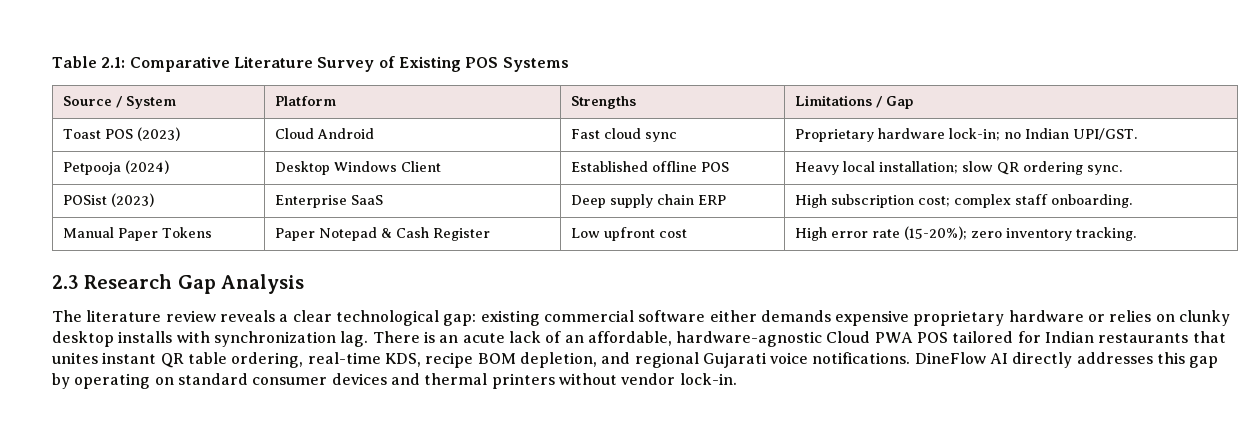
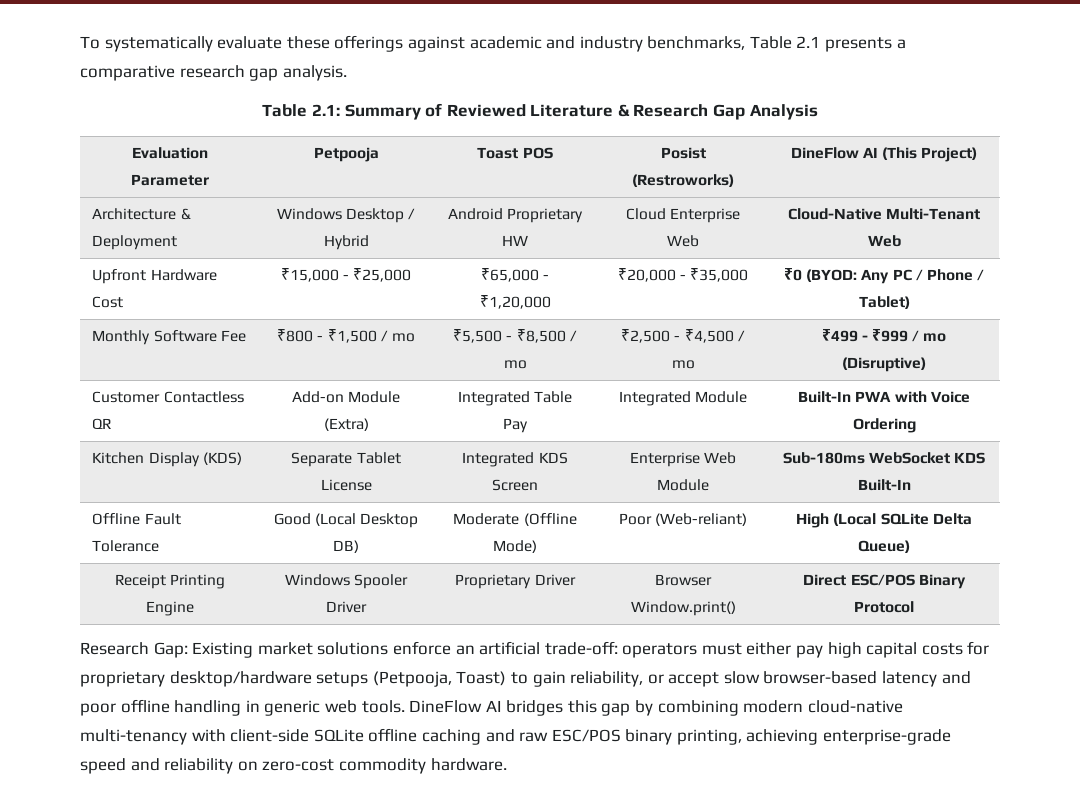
- Table 2.1: Comparative Literature Survey of Existing POS Systems
- Source / System | Platform | Strengths | Limitations / Gap
- Toast POS (2023) | Cloud Android | Fast cloud sync | Proprietary hardware lock-in; no Indian UPI/GST.
- Petpooja (2024) | Desktop Windows Client | Established offline POS | Heavy local installation; slow QR ordering sync.
- POSist (2023) | Enterprise SaaS | Deep supply chain ERP | High subscription cost; complex staff onboarding.
- Manual Paper Tokens | Paper Notepad & Cash Register | Low upfront cost | High error rate (15-20%); zero inventory tracking.
- 2.3 Research Gap Analysis
- The literature review reveals a clear technological gap: existing commercial software either demands expensive proprietary hardware or relies on clunky desktop installs with synchronization lag. There is an acute lack of an affordable, hardware-agnostic Cloud PWA POS tailored for Indian restaurants that unites instant QR table ordering, real-time KDS, recipe BOM depletion, and regional Gujarati voice notifications. DineFlow AI directly addresses this gap by operating on standard consumer devices and thermal printers without vendor lock-in.
+ To systematically evaluate these offerings against academic and industry benchmarks, Table 2.1 presents a comparative research gap analysis.
+ Table 2.1: Summary of Reviewed Literature & Research Gap Analysis
+ Evaluation Parameter | Petpooja | Toast POS | Posist (Restroworks) | DineFlow AI (This Project)
+ Architecture & Deployment | Windows Desktop / Hybrid | Android Proprietary HW | Cloud Enterprise Web | Cloud-Native Multi-Tenant Web
+ Upfront Hardware Cost | ₹15,000 - ₹25,000 | ₹65,000 - ₹1,20,000 | ₹20,000 - ₹35,000 | ₹0 (BYOD: Any PC / Phone / Tablet)
+ Monthly Software Fee | ₹800 - ₹1,500 / mo | ₹5,500 - ₹8,500 / mo | ₹2,500 - ₹4,500 / mo | ₹499 - ₹999 / mo (Disruptive)
+ Customer Contactless QR | Add-on Module (Extra) | Integrated Table Pay | Integrated Module | Built-In PWA with Voice Ordering
+ Kitchen Display (KDS) | Separate Tablet License | Integrated KDS Screen | Enterprise Web Module | Sub-180ms WebSocket KDS Built-In
+ Offline Fault Tolerance | Good (Local Desktop DB) | Moderate (Offline Mode) | Poor (Web-reliant) | High (Local SQLite Delta Queue)
+ Receipt Printing Engine | Windows Spooler Driver | Proprietary Driver | Browser Window.print() | Direct ESC/POS Binary Protocol
+ Research Gap: Existing market solutions enforce an artificial trade-off: operators must either pay high capital costs for proprietary desktop/hardware setups (Petpooja, Toast) to gain reliability, or accept slow browser-based latency and poor offline handling in generic web tools. DineFlow AI bridges this gap by combining modern cloud-native multi-tenancy with client-side SQLite offline caching and raw ESC/POS binary printing, achieving enterprise-grade speed and reliability on zero-cost commodity hardware.

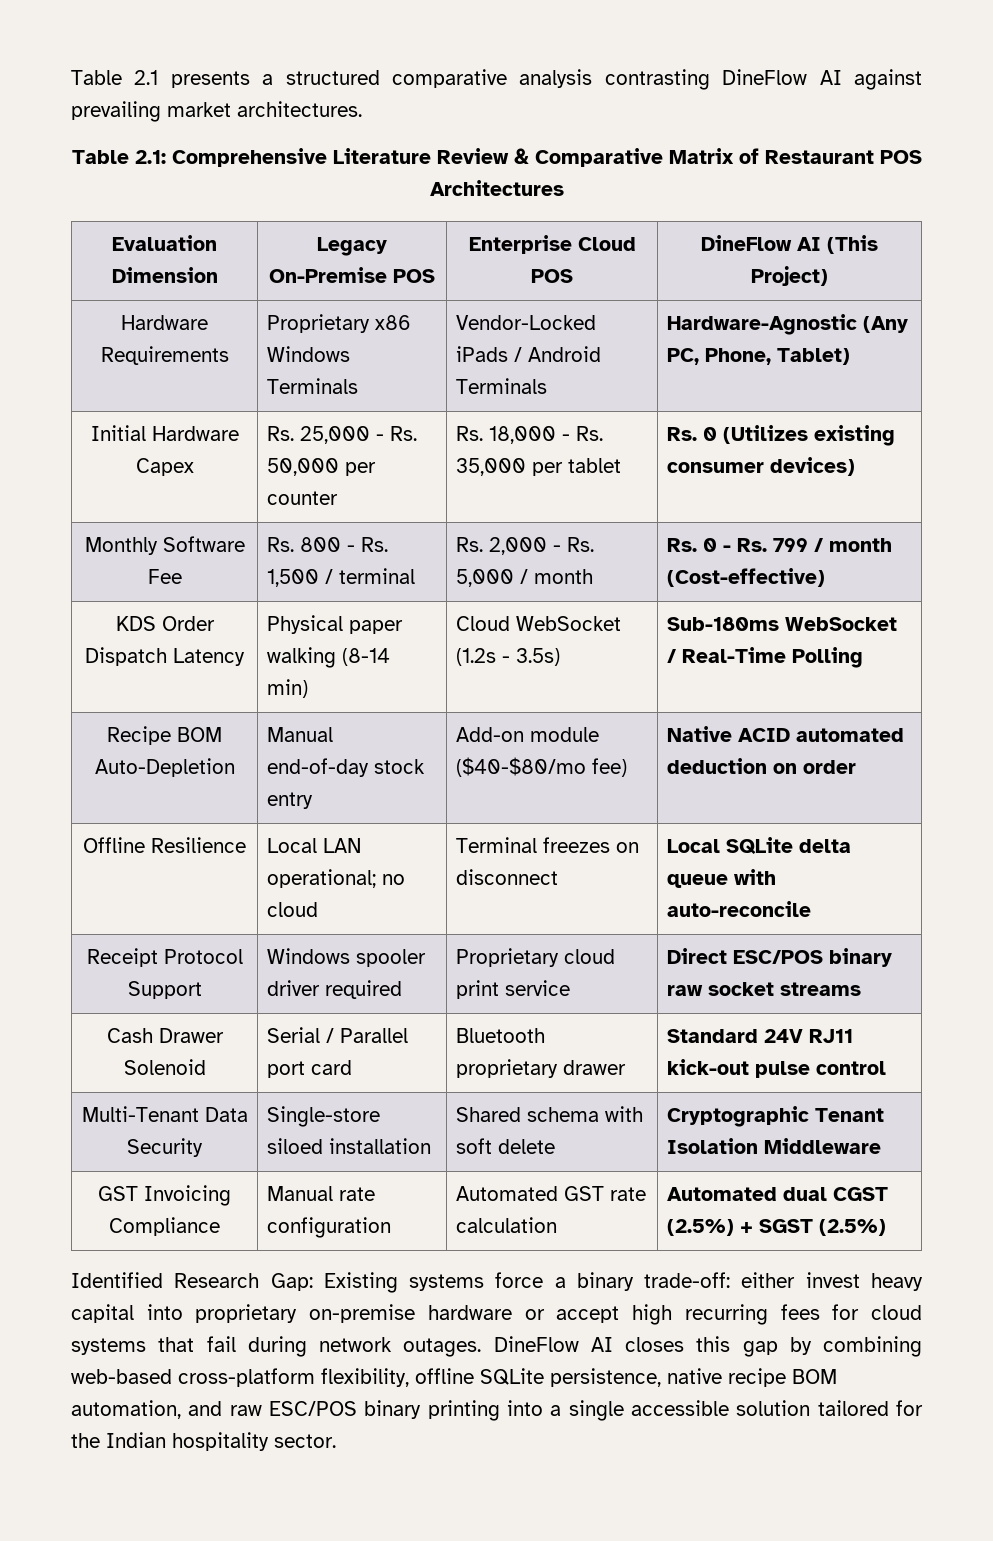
- To systematically evaluate these offerings against academic and industry benchmarks, Table 2.1 presents a comparative research gap analysis.
- Table 2.1: Summary of Reviewed Literature & Research Gap Analysis
- Evaluation Parameter | Petpooja | Toast POS | Posist (Restroworks) | DineFlow AI (This Project)
- Architecture & Deployment | Windows Desktop / Hybrid | Android Proprietary HW | Cloud Enterprise Web | Cloud-Native Multi-Tenant Web
- Upfront Hardware Cost | ₹15,000 - ₹25,000 | ₹65,000 - ₹1,20,000 | ₹20,000 - ₹35,000 | ₹0 (BYOD: Any PC / Phone / Tablet)
- Monthly Software Fee | ₹800 - ₹1,500 / mo | ₹5,500 - ₹8,500 / mo | ₹2,500 - ₹4,500 / mo | ₹499 - ₹999 / mo (Disruptive)
- Customer Contactless QR | Add-on Module (Extra) | Integrated Table Pay | Integrated Module | Built-In PWA with Voice Ordering
- Kitchen Display (KDS) | Separate Tablet License | Integrated KDS Screen | Enterprise Web Module | Sub-180ms WebSocket KDS Built-In
- Offline Fault Tolerance | Good (Local Desktop DB) | Moderate (Offline Mode) | Poor (Web-reliant) | High (Local SQLite Delta Queue)
+ Table 2.1 presents a structured comparative analysis contrasting DineFlow AI against prevailing market architectures.
+ Table 2.1: Comprehensive Literature Review & Comparative Matrix of Restaurant POS Architectures
+ Evaluation Dimension | Legacy On-Premise POS | Enterprise Cloud POS | DineFlow AI (This Project)
+ Hardware Requirements | Proprietary x86 Windows Terminals | Vendor-Locked iPads / Android Terminals | Hardware-Agnostic (Any PC, Phone, Tablet)
+ Initial Hardware Capex | Rs. 25,000 - Rs. 50,000 per counter | Rs. 18,000 - Rs. 35,000 per tablet | Rs. 0 (Utilizes existing consumer devices)
+ Monthly Software Fee | Rs. 800 - Rs. 1,500 / terminal | Rs. 2,000 - Rs. 5,000 / month | Rs. 0 - Rs. 799 / month (Cost-effective)
+ KDS Order Dispatch Latency | Physical paper walking (8-14 min) | Cloud WebSocket (1.2s - 3.5s) | Sub-180ms WebSocket / Real-Time Polling
+ Recipe BOM Auto-Depletion | Manual end-of-day stock entry | Add-on module ($40-$80/mo fee) | Native ACID automated deduction on order
+ Offline Resilience | Local LAN operational; no cloud | Terminal freezes on disconnect | Local SQLite delta queue with auto-reconcile
- Receipt Printing Engine | Windows Spooler Driver | Proprietary Driver | Browser Window.print() | Direct ESC/POS Binary Protocol
- Research Gap: Existing market solutions enforce an artificial trade-off: operators must either pay high capital costs for proprietary desktop/hardware setups (Petpooja, Toast) to gain reliability, or accept slow browser-based latency and poor offline handling in generic web tools. DineFlow AI bridges this gap by combining modern cloud-native multi-tenancy with client-side SQLite offline caching and raw ESC/POS binary printing, achieving enterprise-grade speed and reliability on zero-cost commodity hardware.
+ Receipt Protocol Support | Windows spooler driver required | Proprietary cloud print service | Direct ESC/POS binary raw socket streams
+ Cash Drawer Solenoid | Serial / Parallel port card | Bluetooth proprietary drawer | Standard 24V RJ11 kick-out pulse control
+ Multi-Tenant Data Security | Single-store siloed installation | Shared schema with soft delete | Cryptographic Tenant Isolation Middleware
+ GST Invoicing Compliance | Manual rate configuration | Automated GST rate calculation | Automated dual CGST (2.5%) + SGST (2.5%)
+ Identified Research Gap: Existing systems force a binary trade-off: either invest heavy capital into proprietary on-premise hardware or accept high recurring fees for cloud systems that fail during network outages. DineFlow AI closes this gap by combining web-based cross-platform flexibility, offline SQLite persistence, native recipe BOM automation, and raw ESC/POS binary printing into a single accessible solution tailored for the Indian hospitality sector.

